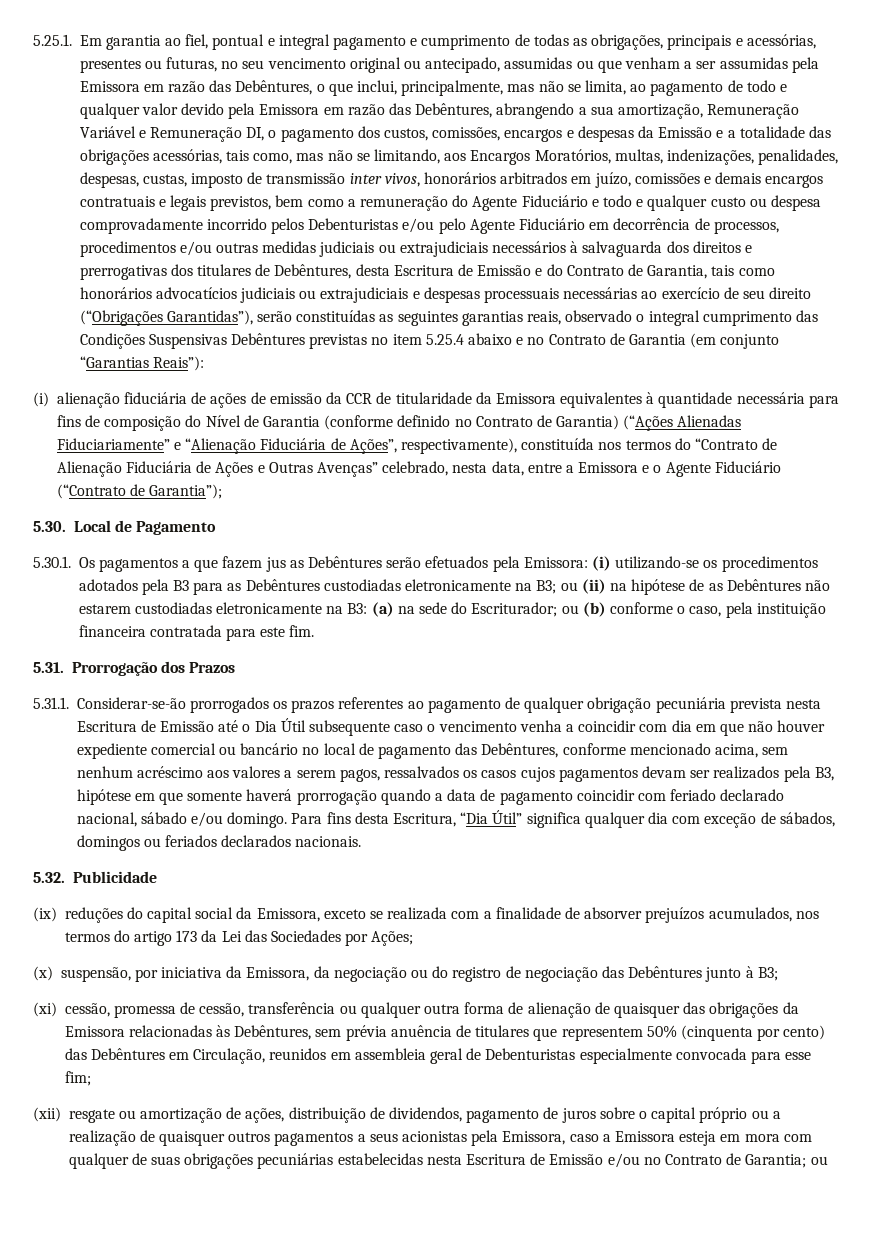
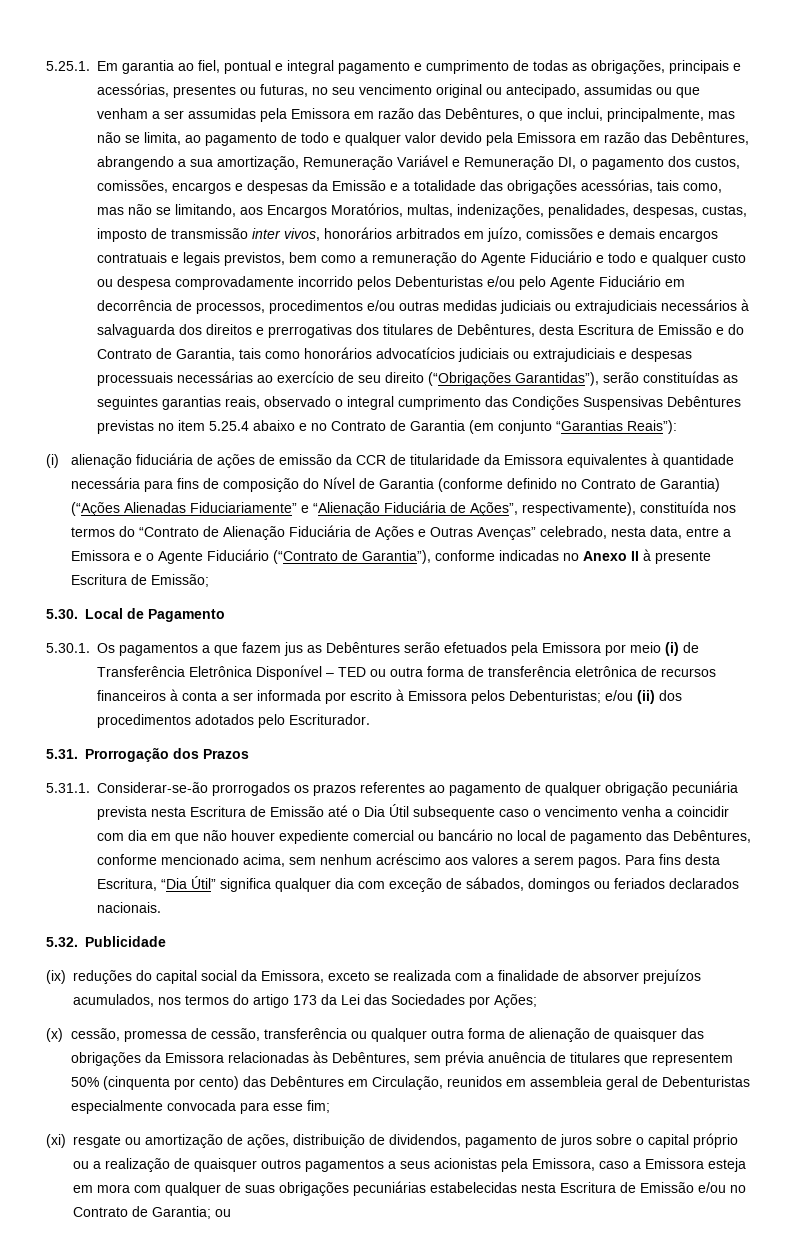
- (i) alienação fiduciária de ações de emissão da CCR de titularidade da Emissora equivalentes à quantidade necessária para fins de composição do Nível de Garantia (conforme definido no Contrato de Garantia) (“Ações Alienadas Fiduciariamente” e “Alienação Fiduciária de Ações”, respectivamente), constituída nos termos do “Contrato de Alienação Fiduciária de Ações e Outras Avenças” celebrado, nesta data, entre a Emissora e o Agente Fiduciário (“Contrato de Garantia”);
+ (i) alienação fiduciária de ações de emissão da CCR de titularidade da Emissora equivalentes à quantidade necessária para fins de composição do Nível de Garantia (conforme definido no Contrato de Garantia) (“Ações Alienadas Fiduciariamente” e “Alienação Fiduciária de Ações”, respectivamente), constituída nos termos do “Contrato de Alienação Fiduciária de Ações e Outras Avenças” celebrado, nesta data, entre a Emissora e o Agente Fiduciário (“Contrato de Garantia”), conforme indicadas no Anexo II à presente Escritura de Emissão;
- 5.30.1. Os pagamentos a que fazem jus as Debêntures serão efetuados pela Emissora: (i) utilizando-se os procedimentos adotados pela B3 para as Debêntures custodiadas eletronicamente na B3; ou (ii) na hipótese de as Debêntures não estarem custodiadas eletronicamente na B3: (a) na sede do Escriturador; ou (b) conforme o caso, pela instituição financeira contratada para este fim.
+ 5.30.1. Os pagamentos a que fazem jus as Debêntures serão efetuados pela Emissora por meio (i) de Transferência Eletrônica Disponível – TED ou outra forma de transferência eletrônica de recursos financeiros à conta a ser informada por escrito à Emissora pelos Debenturistas; e/ou (ii) dos procedimentos adotados pelo Escriturador.
- 5.31.1. Considerar-se-ão prorrogados os prazos referentes ao pagamento de qualquer obrigação pecuniária prevista nesta Escritura de Emissão até o Dia Útil subsequente caso o vencimento venha a coincidir com dia em que não houver expediente comercial ou bancário no local de pagamento das Debêntures, conforme mencionado acima, sem nenhum acréscimo aos valores a serem pagos, ressalvados os casos cujos pagamentos devam ser realizados pela B3, hipótese em que somente haverá prorrogação quando a data de pagamento coincidir com feriado declarado nacional, sábado e/ou domingo.
+ 5.31.1. Considerar-se-ão prorrogados os prazos referentes ao pagamento de qualquer obrigação pecuniária prevista nesta Escritura de Emissão até o Dia Útil subsequente caso o vencimento venha a coincidir com dia em que não houver expediente comercial ou bancário no local de pagamento das Debêntures, conforme mencionado acima, sem nenhum acréscimo aos valores a serem pagos.
- (x) suspensão, por iniciativa da Emissora, da negociação ou do registro de negociação das Debêntures junto à B3;
- (xi) cessão, promessa de cessão, transferência ou qualquer outra forma de alienação de quaisquer das obrigações da Emissora relacionadas às Debêntures, sem prévia anuência de titulares que representem 50% (cinquenta por cento) das Debêntures em Circulação, reunidos em assembleia geral de Debenturistas especialmente convocada para esse fim;
+ (x) cessão, promessa de cessão, transferência ou qualquer outra forma de alienação de quaisquer das obrigações da Emissora relacionadas às Debêntures, sem prévia anuência de titulares que representem 50% (cinquenta por cento) das Debêntures em Circulação, reunidos em assembleia geral de Debenturistas especialmente convocada para esse fim;
- (xii) resgate ou amortização de ações, distribuição de dividendos, pagamento de juros sobre o capital próprio ou a realização de quaisquer outros pagamentos a seus acionistas pela Emissora, caso a Emissora esteja em mora com qualquer de suas obrigações pecuniárias estabelecidas nesta Escritura de Emissão e/ou no Contrato de Garantia; ou
+ (xi) resgate ou amortização de ações, distribuição de dividendos, pagamento de juros sobre o capital próprio ou a realização de quaisquer outros pagamentos a seus acionistas pela Emissora, caso a Emissora esteja em mora com qualquer de suas obrigações pecuniárias estabelecidas nesta Escritura de Emissão e/ou no Contrato de Garantia; ou

